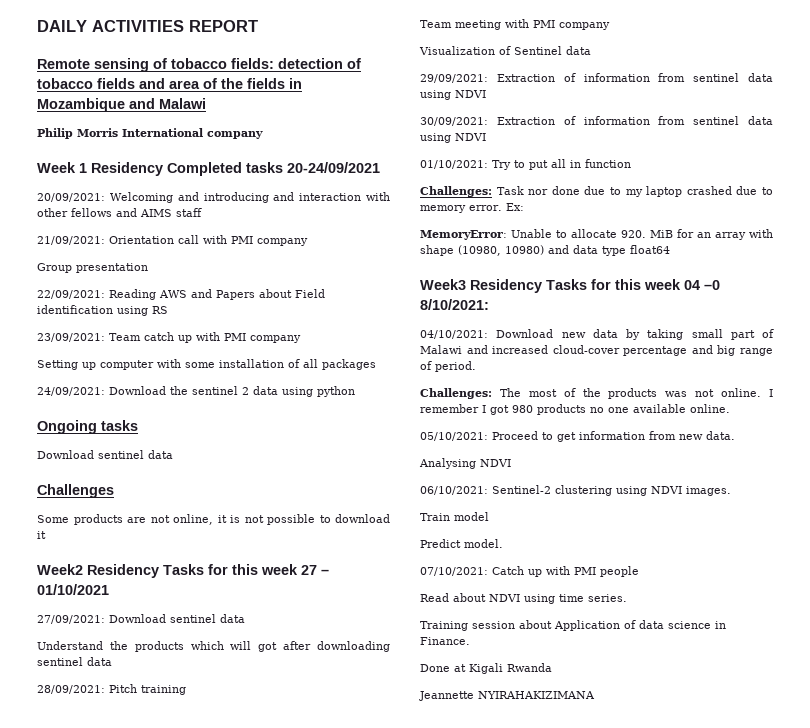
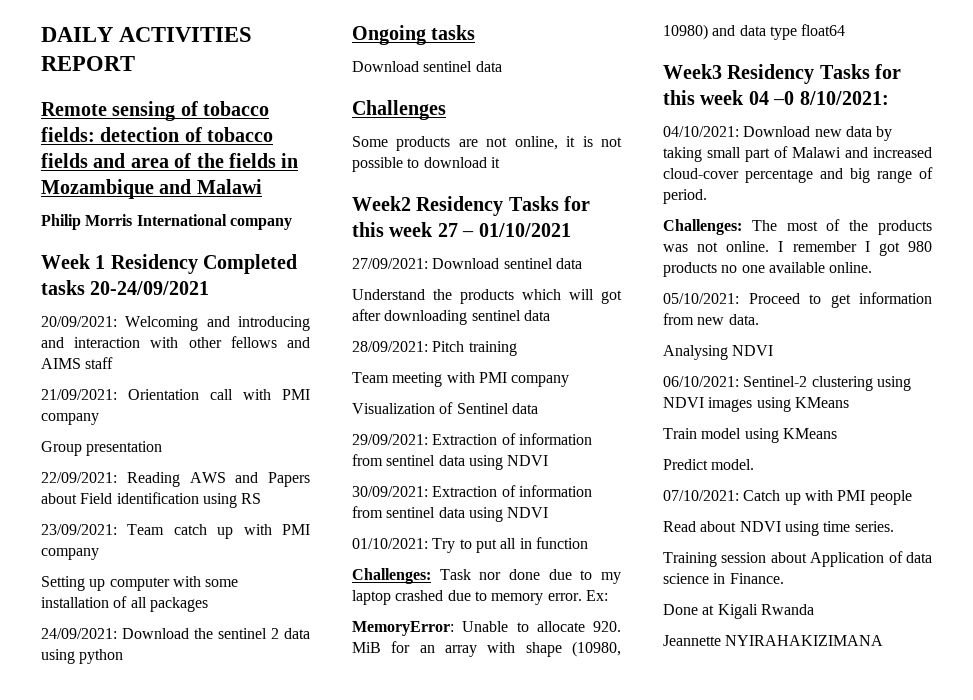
- 06/10/2021: Sentinel-2 clustering using NDVI images.
+ 06/10/2021: Sentinel-2 clustering using NDVI images using KMeans
- Train model
+ Train model using KMeans

